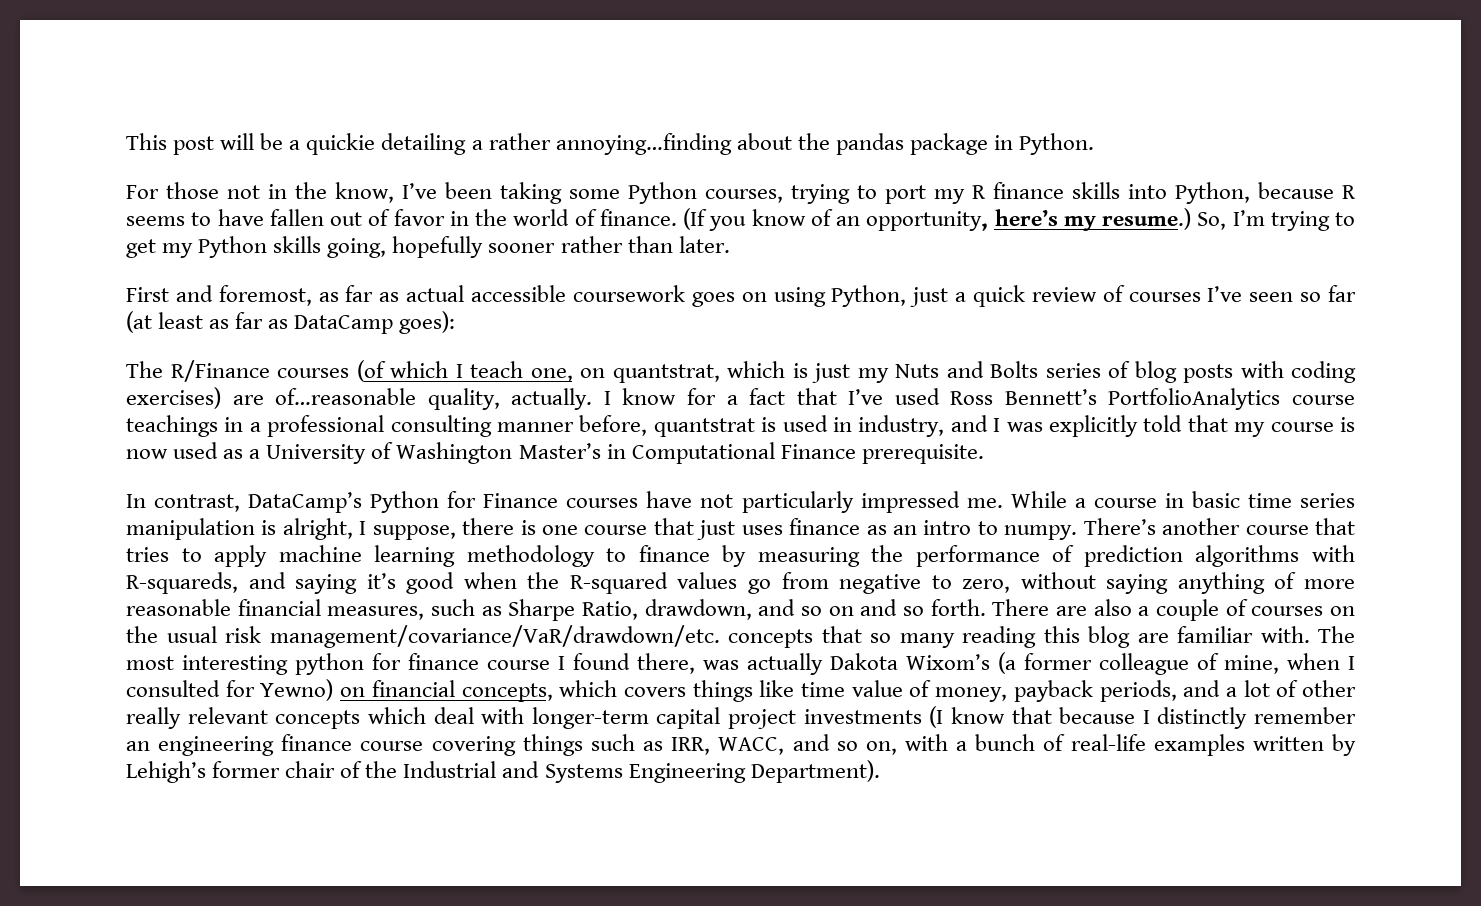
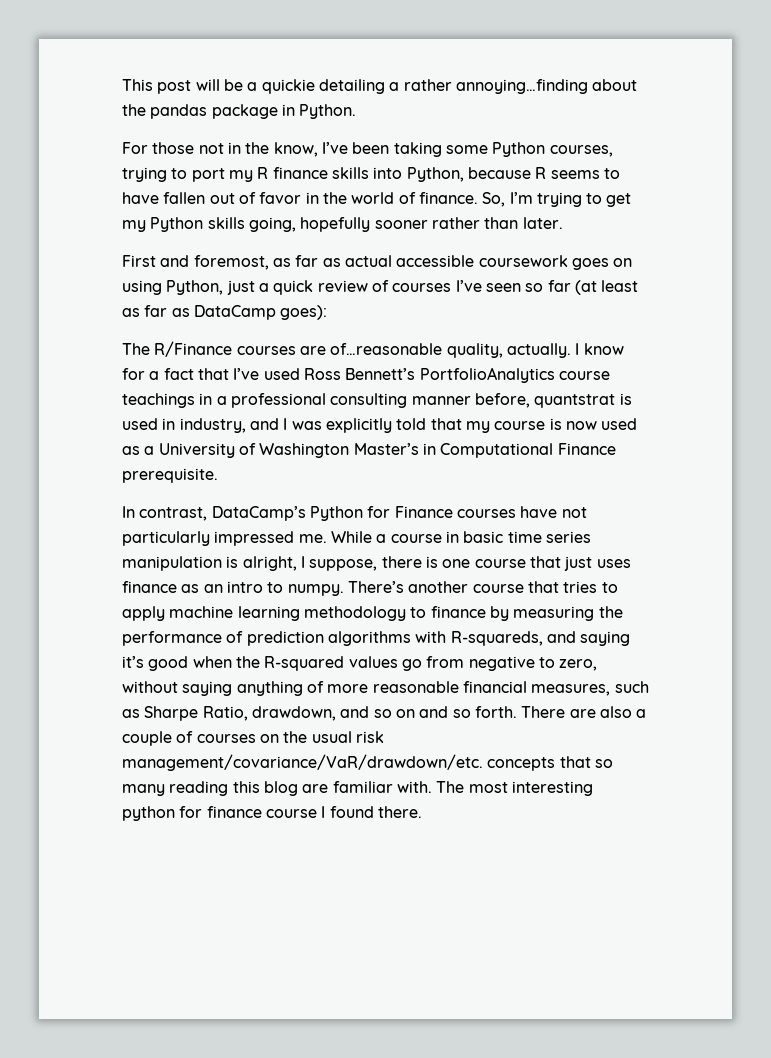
- (If you know of an opportunity, here’s my resume.)
- The R/Finance courses (of which I teach one, on quantstrat, which is just my Nuts and Bolts series of blog posts with coding exercises) are of…reasonable quality, actually.
+ The R/Finance courses are of…reasonable quality, actually.
- The most interesting python for finance course I found there, was actually Dakota Wixom’s (a former colleague of mine, when I consulted for Yewno) on financial concepts, which covers things like time value of money, payback periods, and a lot of other really relevant concepts which deal with longer-term capital project investments (I know that because I distinctly remember an engineering finance course covering things such as IRR, WACC, and so on, with a bunch of real-life examples written by Lehigh’s former chair of the Industrial and Systems Engineering Department).
+ The most interesting python for finance course I found there.

